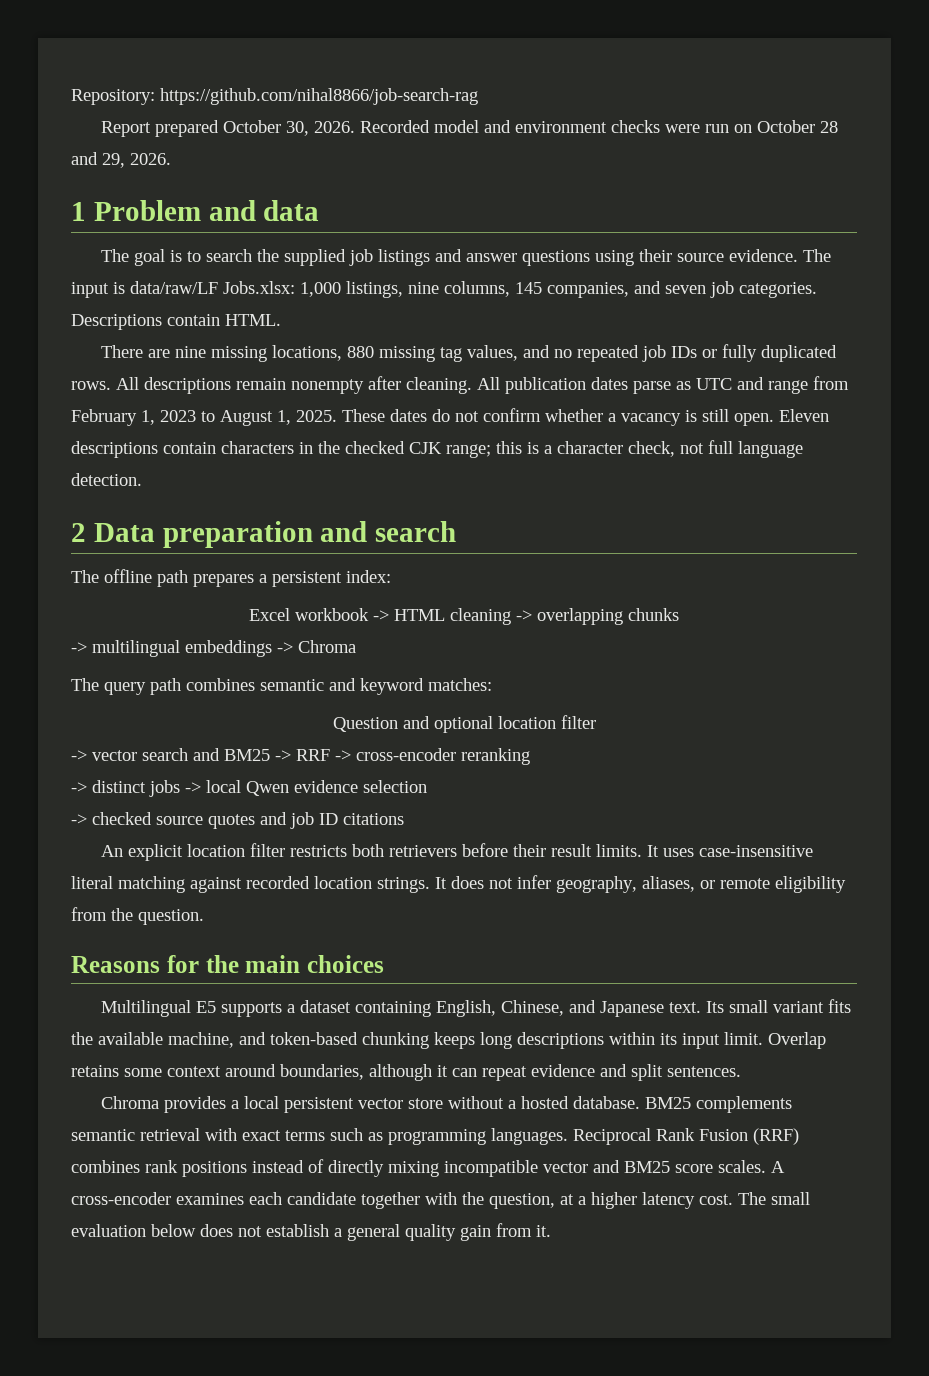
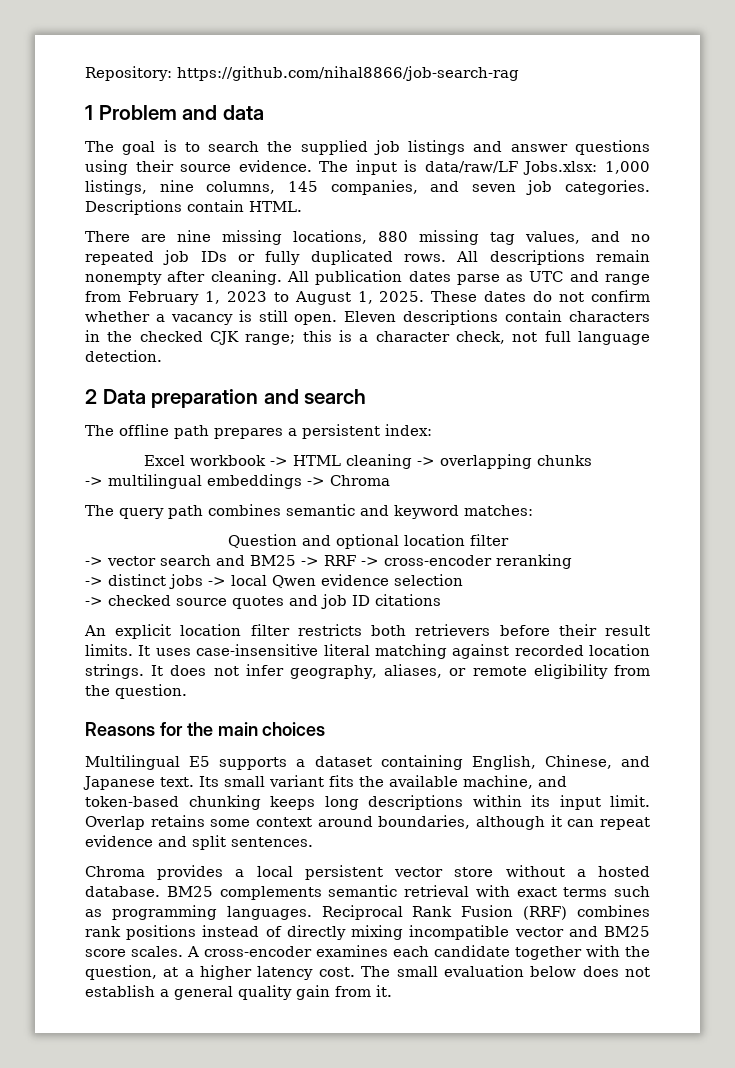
- Report prepared October 30, 2026. Recorded model and environment checks were run on October 28 and 29, 2026.

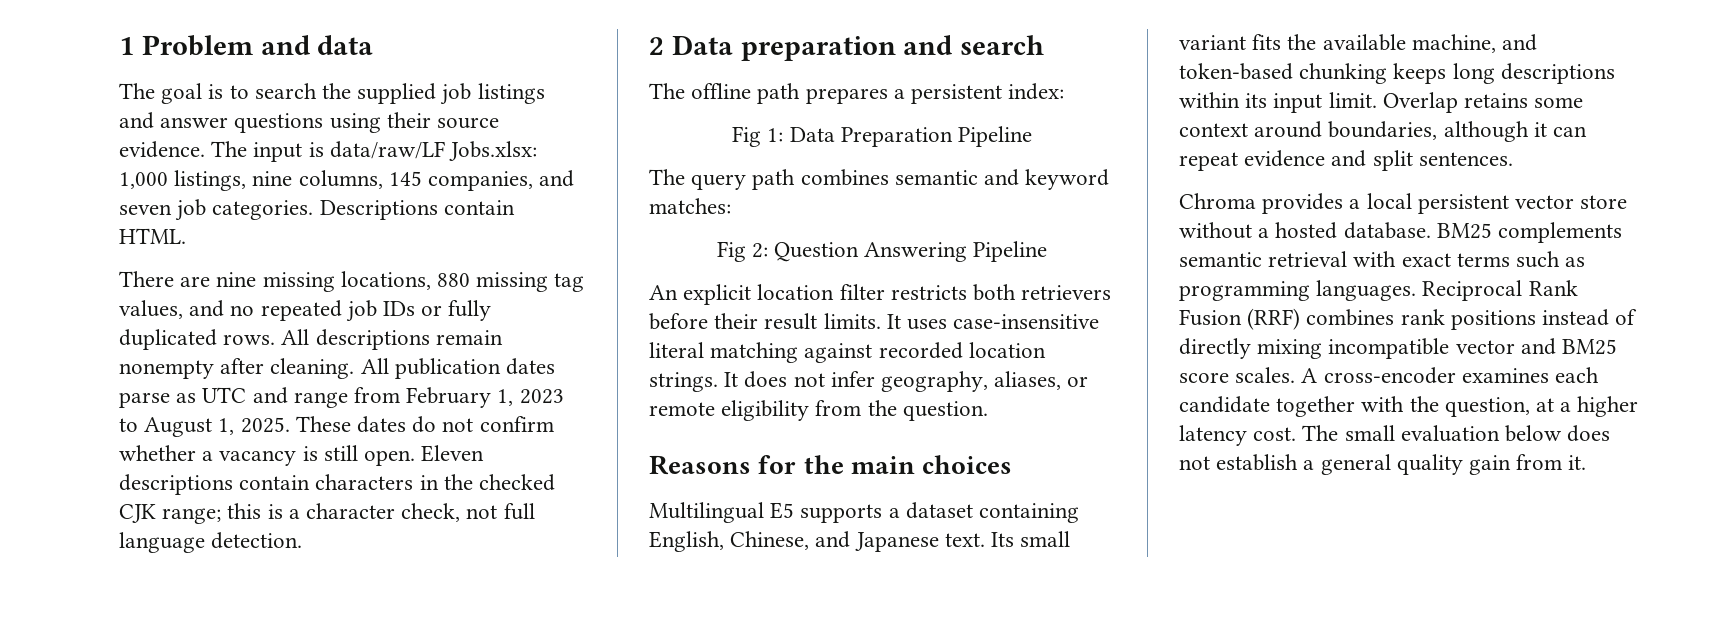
- Repository: https://github.com/nihal8866/job-search-rag
- Excel workbook -> HTML cleaning -> overlapping chunks
- -> multilingual embeddings -> Chroma
+ Fig 1: Data Preparation Pipeline
- Question and optional location filter
- -> vector search and BM25 -> RRF -> cross-encoder reranking
- -> distinct jobs -> local Qwen evidence selection
- -> checked source quotes and job ID citations
+ Fig 2: Question Answering Pipeline

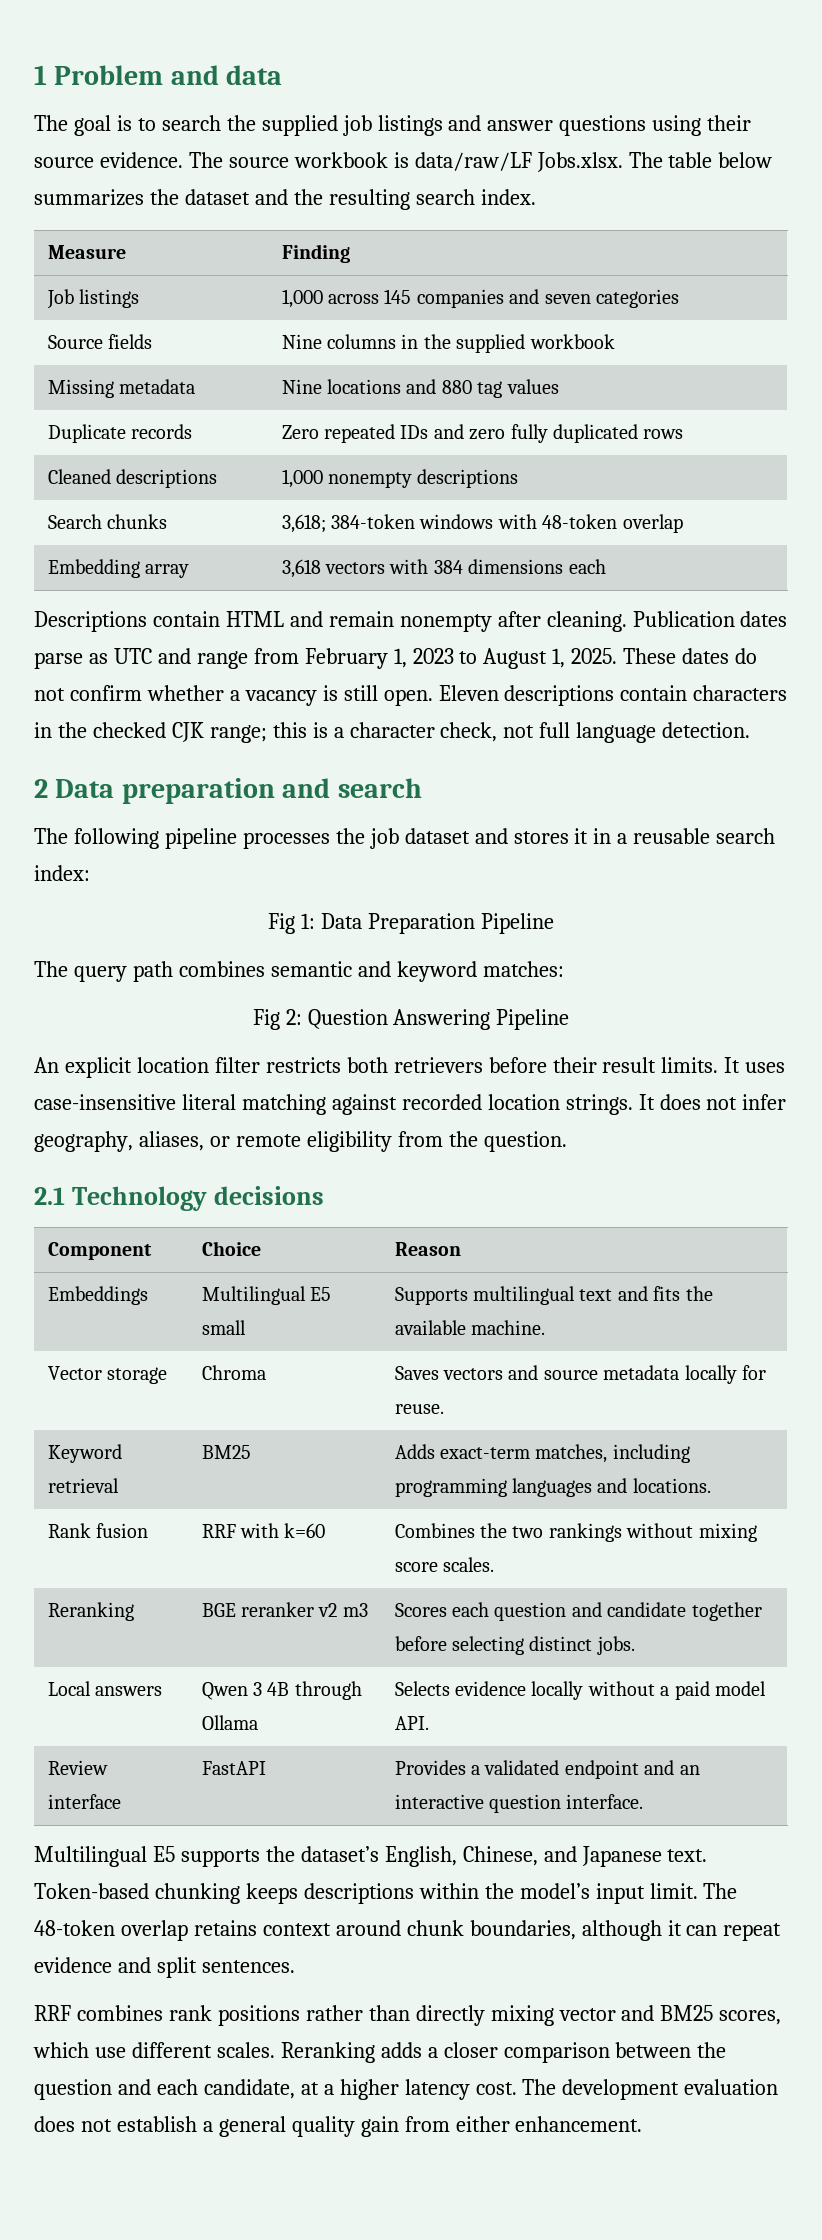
- The input is data/raw/LF Jobs.xlsx: 1,000 listings, nine columns, 145 companies, and seven job categories. Descriptions contain HTML.
- There are nine missing locations, 880 missing tag values, and no repeated job IDs or fully duplicated rows. All descriptions remain nonempty after cleaning.
+ The source workbook is data/raw/LF Jobs.xlsx. The table below summarizes the dataset and the resulting search index.
+ Measure | Finding
+ Job listings | 1,000 across 145 companies and seven categories
+ Source fields | Nine columns in the supplied workbook
+ Missing metadata | Nine locations and 880 tag values
+ Duplicate records | Zero repeated IDs and zero fully duplicated rows
+ Cleaned descriptions | 1,000 nonempty descriptions
+ Search chunks | 3,618; 384-token windows with 48-token overlap
+ Embedding array | 3,618 vectors with 384 dimensions each
+ Descriptions contain HTML and remain nonempty after cleaning.
- All publication dates parse as UTC and range from February 1, 2023 to August 1, 2025.
+ Publication dates parse as UTC and range from February 1, 2023 to August 1, 2025.
- The offline path prepares a persistent index:
+ The following pipeline processes the job dataset and stores it in a reusable search index:
- Reasons for the main choices
+ 2.1 Technology decisions
+ Component | Choice | Reason
+ Embeddings | Multilingual E5 small | Supports multilingual text and fits the available machine.
+ Vector storage | Chroma | Saves vectors and source metadata locally for reuse.
+ Keyword retrieval | BM25 | Adds exact-term matches, including programming languages and locations.
+ Rank fusion | RRF with k=60 | Combines the two rankings without mixing score scales.
+ Reranking | BGE reranker v2 m3 | Scores each question and candidate together before selecting distinct jobs.
+ Local answers | Qwen 3 4B through Ollama | Selects evidence locally without a paid model API.
+ Review interface | FastAPI | Provides a validated endpoint and an interactive question interface.
- Multilingual E5 supports a dataset containing English, Chinese, and Japanese text.
+ Multilingual E5 supports the dataset’s English, Chinese, and Japanese text.
- Its small variant fits the available machine, and token-based chunking keeps long descriptions within its input limit. Overlap retains some context around boundaries, although it can repeat evidence and split sentences.
+ Token-based chunking keeps descriptions within the model’s input limit. The 48-token overlap retains context around chunk boundaries, although it can repeat evidence and split sentences.
- Chroma provides a local persistent vector store without a hosted database. BM25 complements semantic retrieval with exact terms such as programming languages. Reciprocal Rank Fusion (RRF) combines rank positions instead of directly mixing incompatible vector and BM25 score scales. A cross-encoder examines each candidate together with the question, at a higher latency cost.
+ RRF combines rank positions rather than directly mixing vector and BM25 scores, which use different scales. Reranking adds a closer comparison between the question and each candidate, at a higher latency cost.
- The small evaluation below does not establish a general quality gain from it.
+ The development evaluation does not establish a general quality gain from either enhancement.

